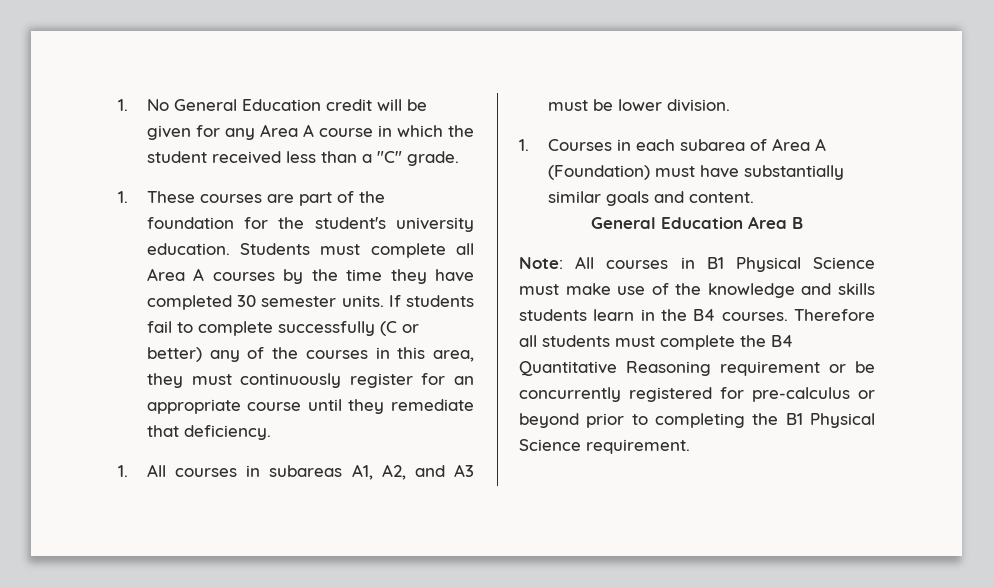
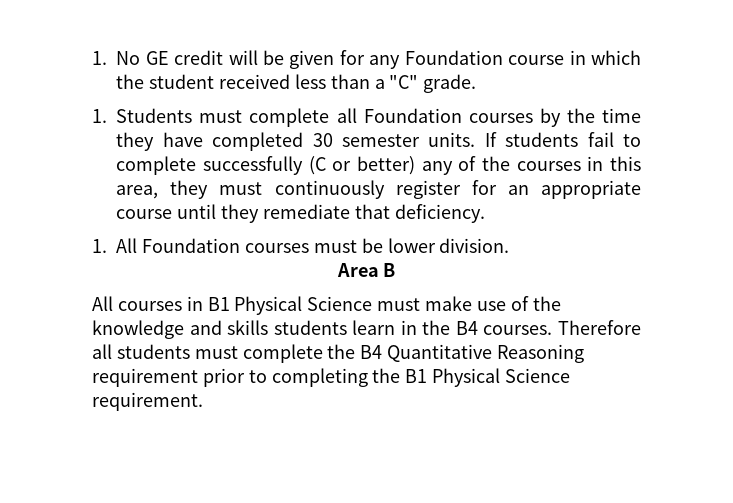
- 1. No General Education credit will be given for any Area A course in which the student received less than a "C" grade.
+ 1. No GE credit will be given for any Foundation course in which the student received less than a "C" grade.
- 1. These courses are part of the foundation for the student's university education. Students must complete all Area A courses by the time they have completed 30 semester units.
+ 1. Students must complete all Foundation courses by the time they have completed 30 semester units.
- 1. All courses in subareas A1, A2, and A3 must be lower division.
- 1. Courses in each subarea of Area A (Foundation) must have substantially similar goals and content.
- General Education Area B
+ 1. All Foundation courses must be lower division.
+ Area B
- Note: All courses in B1 Physical Science must make use of the knowledge and skills students learn in the B4 courses.
+ All courses in B1 Physical Science must make use of the knowledge and skills students learn in the B4 courses.
- Therefore all students must complete the B4 Quantitative Reasoning requirement or be concurrently registered for pre-calculus or beyond prior to completing the B1 Physical Science requirement.
+ Therefore all students must complete the B4 Quantitative Reasoning requirement prior to completing the B1 Physical Science requirement.

